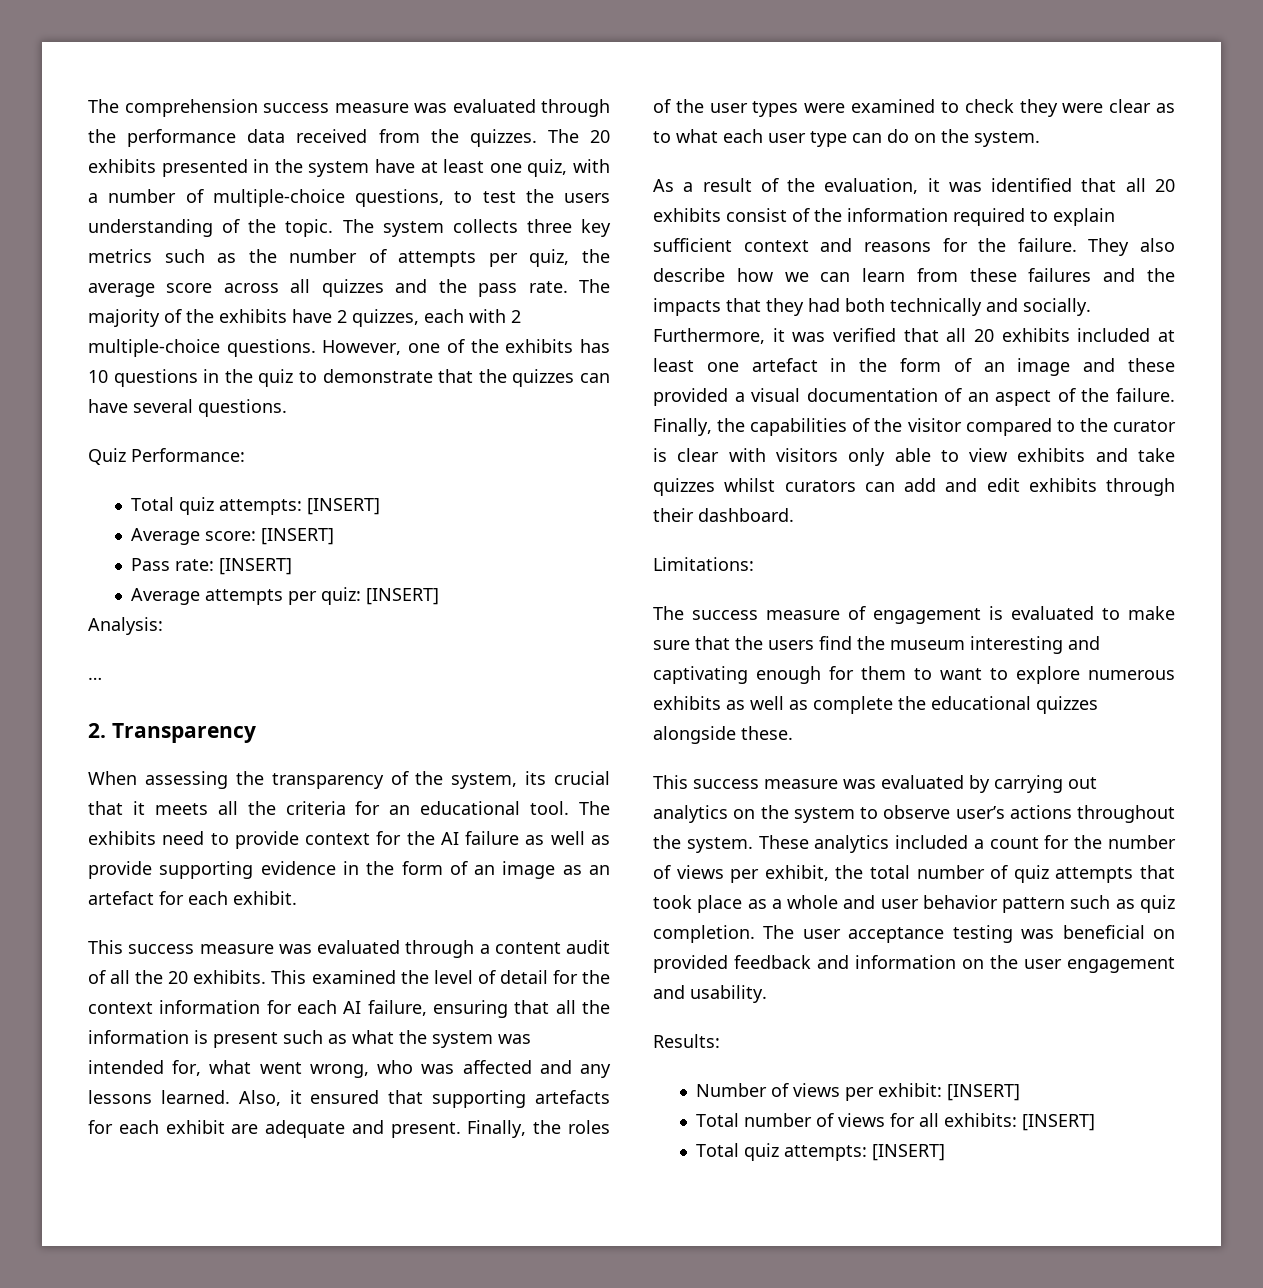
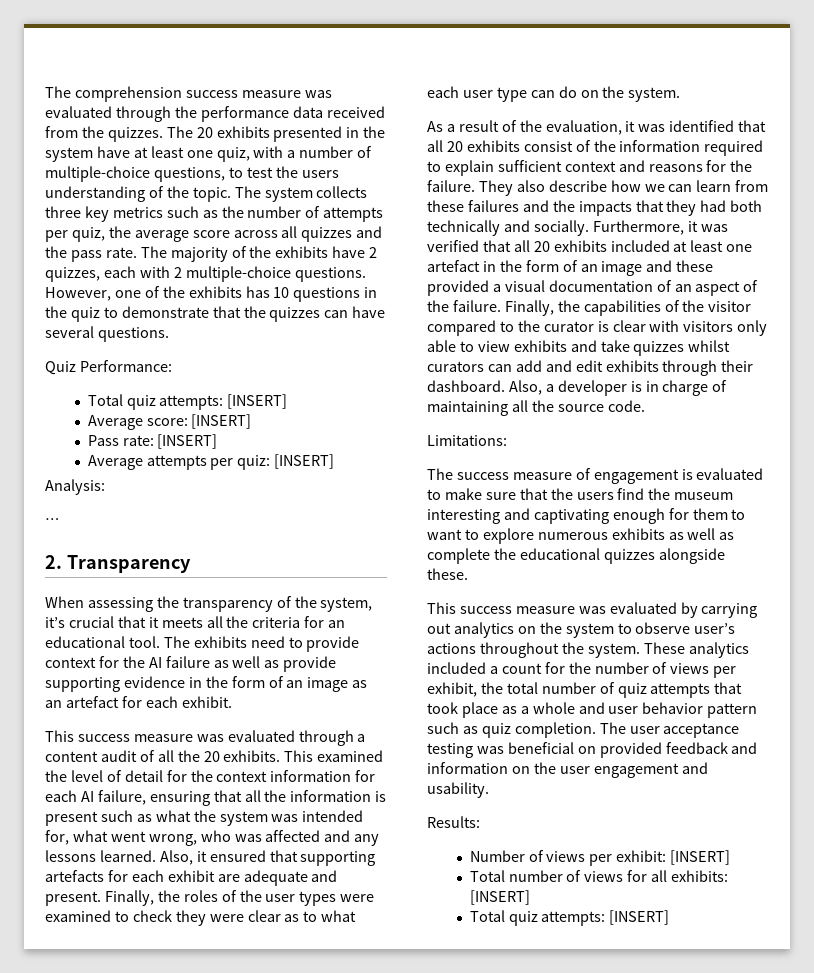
- When assessing the transparency of the system, its crucial that it meets all the criteria for an educational tool.
+ When assessing the transparency of the system, it’s crucial that it meets all the criteria for an educational tool.
+ Also, a developer is in charge of maintaining all the source code.

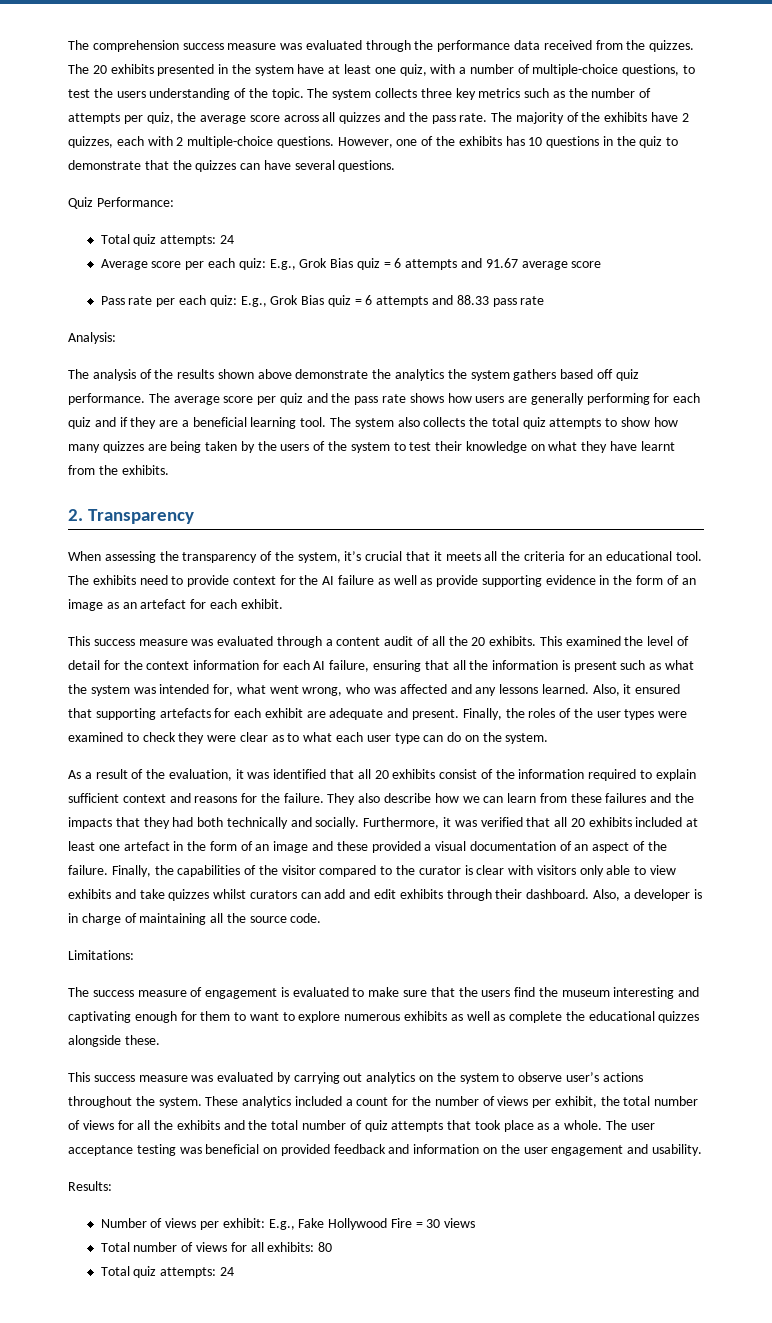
  Quiz Performance:
- Total quiz attempts: [INSERT]
- Average score: [INSERT]
- Pass rate: [INSERT]
- Average attempts per quiz: [INSERT]
+ Total quiz attempts: 24
+ Average score per each quiz: E.g., Grok Bias quiz = 6 attempts and 91.67 average score
+ Pass rate per each quiz: E.g., Grok Bias quiz = 6 attempts and 88.33 pass rate
  Analysis:
- …
+ The analysis of the results shown above demonstrate the analytics the system gathers based off quiz performance. The average score per quiz and the pass rate shows how users are generally performing for each quiz and if they are a beneficial learning tool. The system also collects the total quiz attempts to show how many quizzes are being taken by the users of the system to test their knowledge on what they have learnt from the exhibits.
- These analytics included a count for the number of views per exhibit, the total number of quiz attempts that took place as a whole and user behavior pattern such as quiz completion.
+ These analytics included a count for the number of views per exhibit, the total number of views for all the exhibits and the total number of quiz attempts that took place as a whole.
- Number of views per exhibit: [INSERT]
+ Number of views per exhibit: E.g., Fake Hollywood Fire = 30 views
- Total number of views for all exhibits: [INSERT]
- Total quiz attempts: [INSERT]
+ Total number of views for all exhibits: 80
+ Total quiz attempts: 24

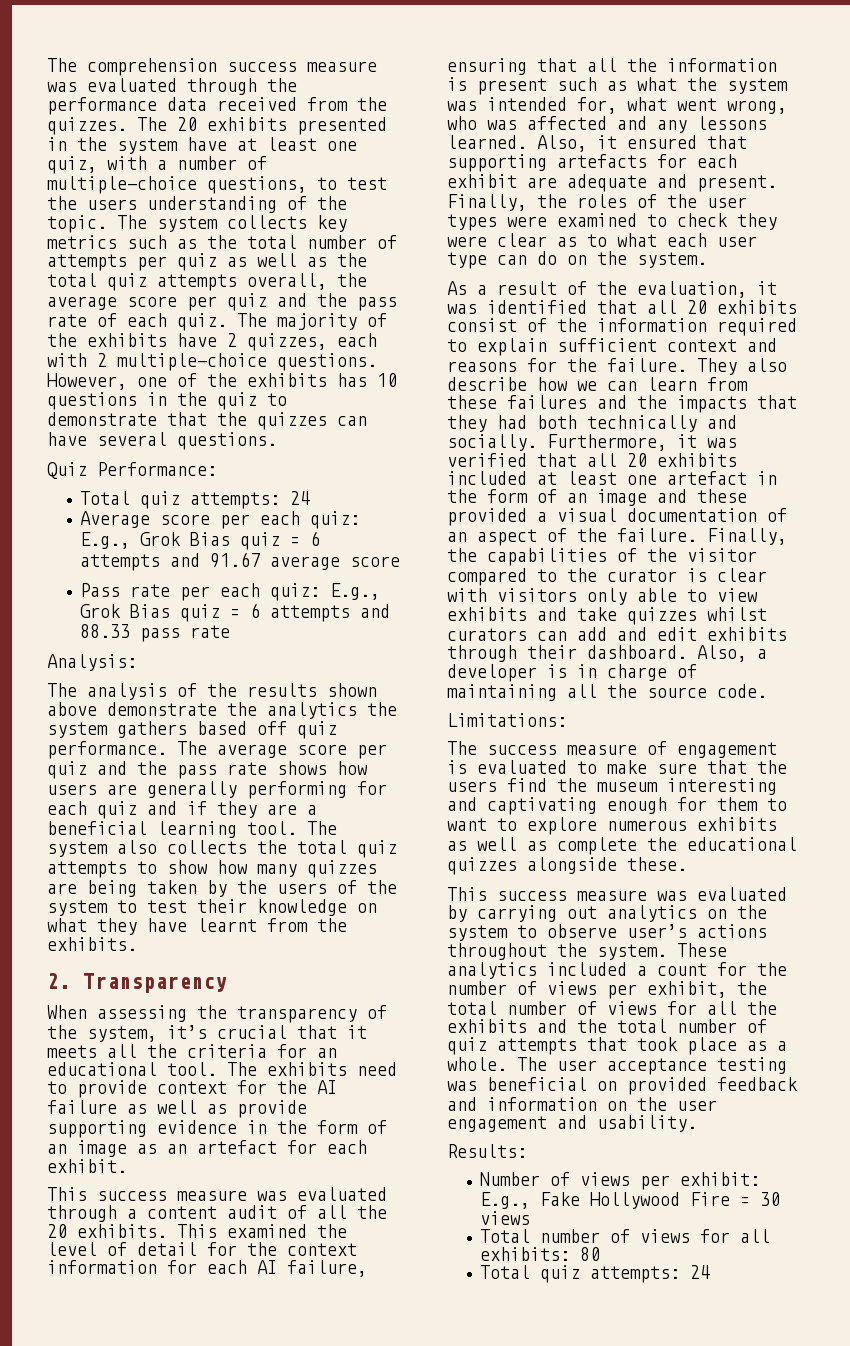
- The system collects three key metrics such as the number of attempts per quiz, the average score across all quizzes and the pass rate.
+ The system collects key metrics such as the total number of attempts per quiz as well as the total quiz attempts overall, the average score per quiz and the pass rate of each quiz.

